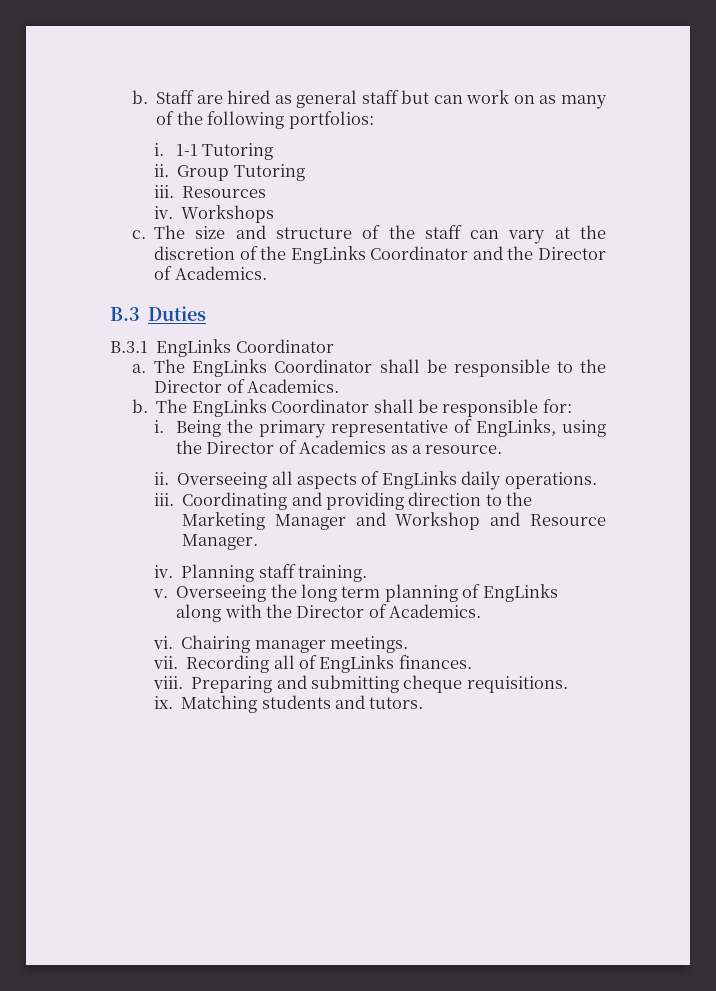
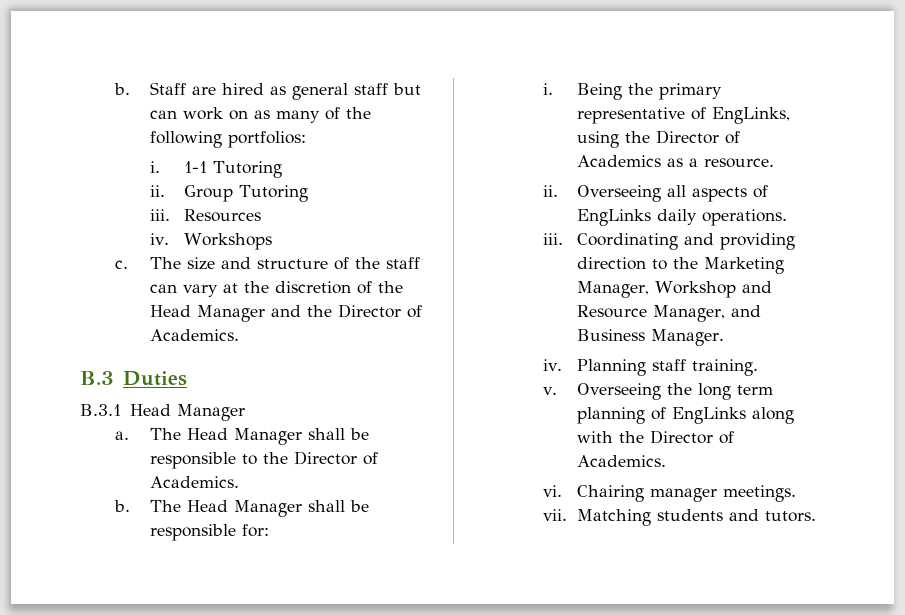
- The size and structure of the staff can vary at the discretion of the EngLinks Coordinator and the Director of Academics.
+ The size and structure of the staff can vary at the discretion of the Head Manager and the Director of Academics.
- B.3.1 EngLinks Coordinator
+ B.3.1 Head Manager
- The EngLinks Coordinator shall be responsible to the Director of Academics.
+ The Head Manager shall be responsible to the Director of Academics.
- The EngLinks Coordinator shall be responsible for:
+ The Head Manager shall be responsible for:
- Coordinating and providing direction to the Marketing Manager and Workshop and Resource Manager.
+ Coordinating and providing direction to the Marketing Manager, Workshop and Resource Manager, and Business Manager.
- Recording all of EngLinks finances.
- viii. Preparing and submitting cheque requisitions.
- ix.

